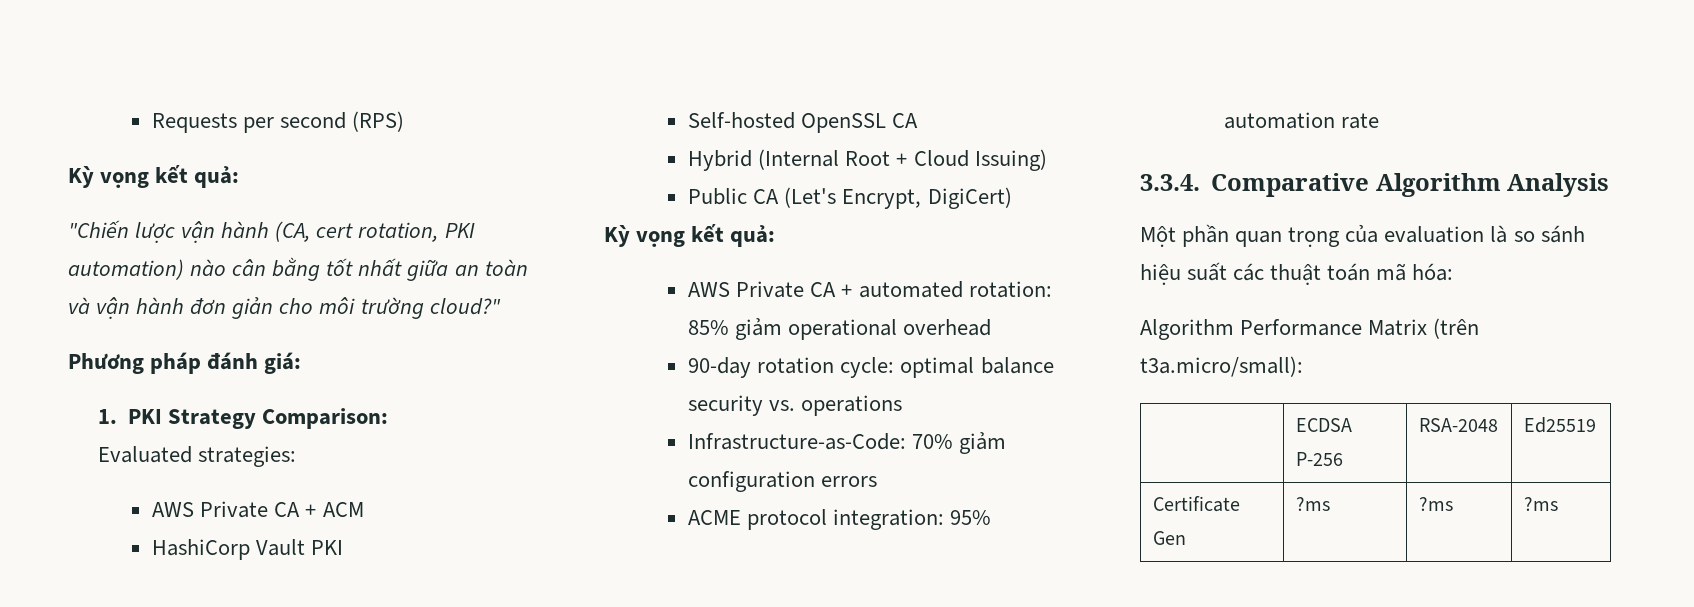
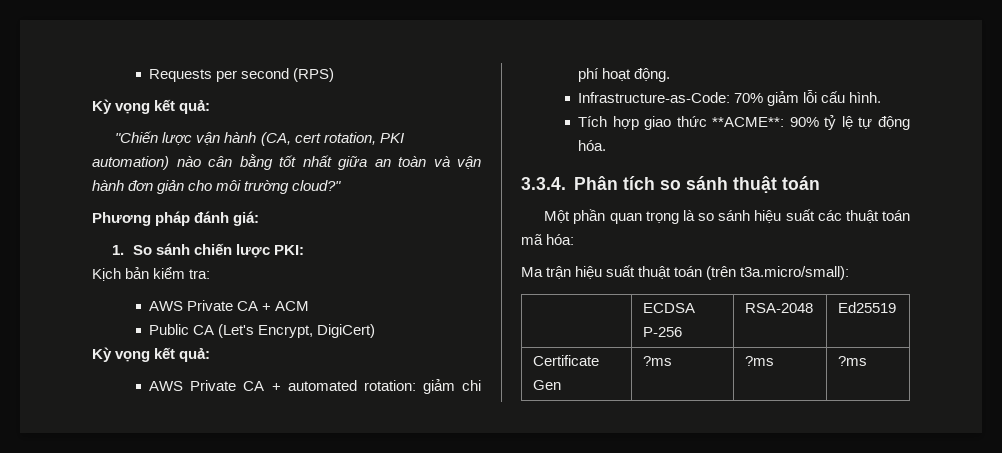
- 1. PKI Strategy Comparison:
- Evaluated strategies:
+ 1. So sánh chiến lược PKI:
+ Kịch bản kiểm tra:
- HashiCorp Vault PKI
- Self-hosted OpenSSL CA
- Hybrid (Internal Root + Cloud Issuing)
- AWS Private CA + automated rotation: 85% giảm operational overhead
- 90-day rotation cycle: optimal balance security vs. operations
- Infrastructure-as-Code: 70% giảm configuration errors
- ACME protocol integration: 95% automation rate
- 3.3.4. Comparative Algorithm Analysis
+ AWS Private CA + automated rotation: giảm chi phí hoạt động.
+ Infrastructure-as-Code: 70% giảm lỗi cấu hình.
+ Tích hợp giao thức **ACME**: 90% tỷ lệ tự động hóa.
+ 3.3.4. Phân tích so sánh thuật toán
- Một phần quan trọng của evaluation là so sánh hiệu suất các thuật toán mã hóa:
+ Một phần quan trọng là so sánh hiệu suất các thuật toán mã hóa:
- Algorithm Performance Matrix (trên t3a.micro/small):
+ Ma trận hiệu suất thuật toán (trên t3a.micro/small):

